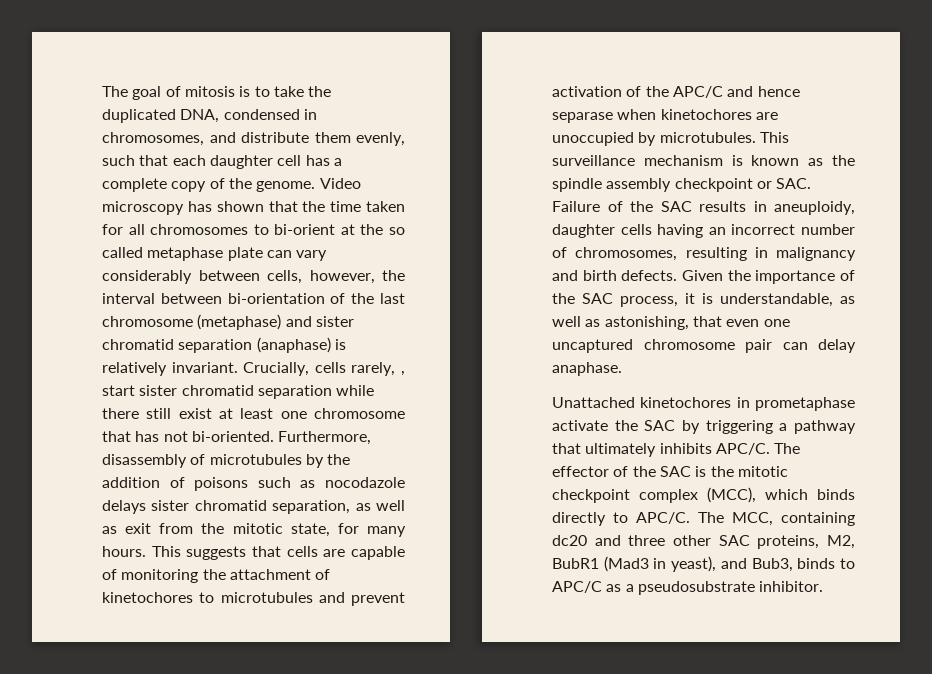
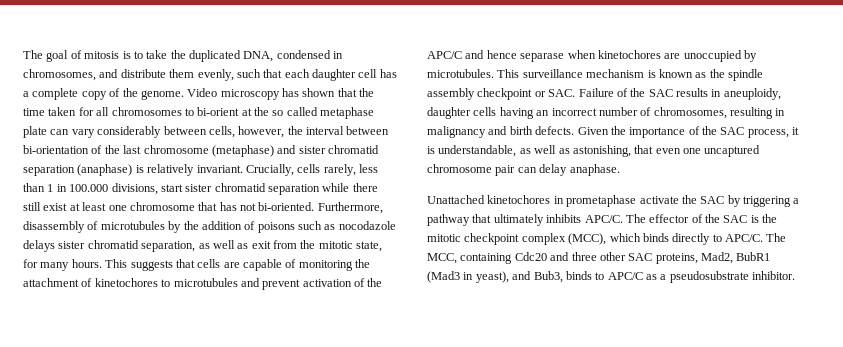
- Crucially, cells rarely, , start sister chromatid separation while there still exist at least one chromosome that has not bi-oriented.
+ Crucially, cells rarely, less than 1 in 100.000 divisions, start sister chromatid separation while there still exist at least one chromosome that has not bi-oriented.
- The MCC, containing dc20 and three other SAC proteins, M2, BubR1 (Mad3 in yeast), and Bub3, binds to APC/C as a pseudosubstrate inhibitor.
+ The MCC, containing Cdc20 and three other SAC proteins, Mad2, BubR1 (Mad3 in yeast), and Bub3, binds to APC/C as a pseudosubstrate inhibitor.

